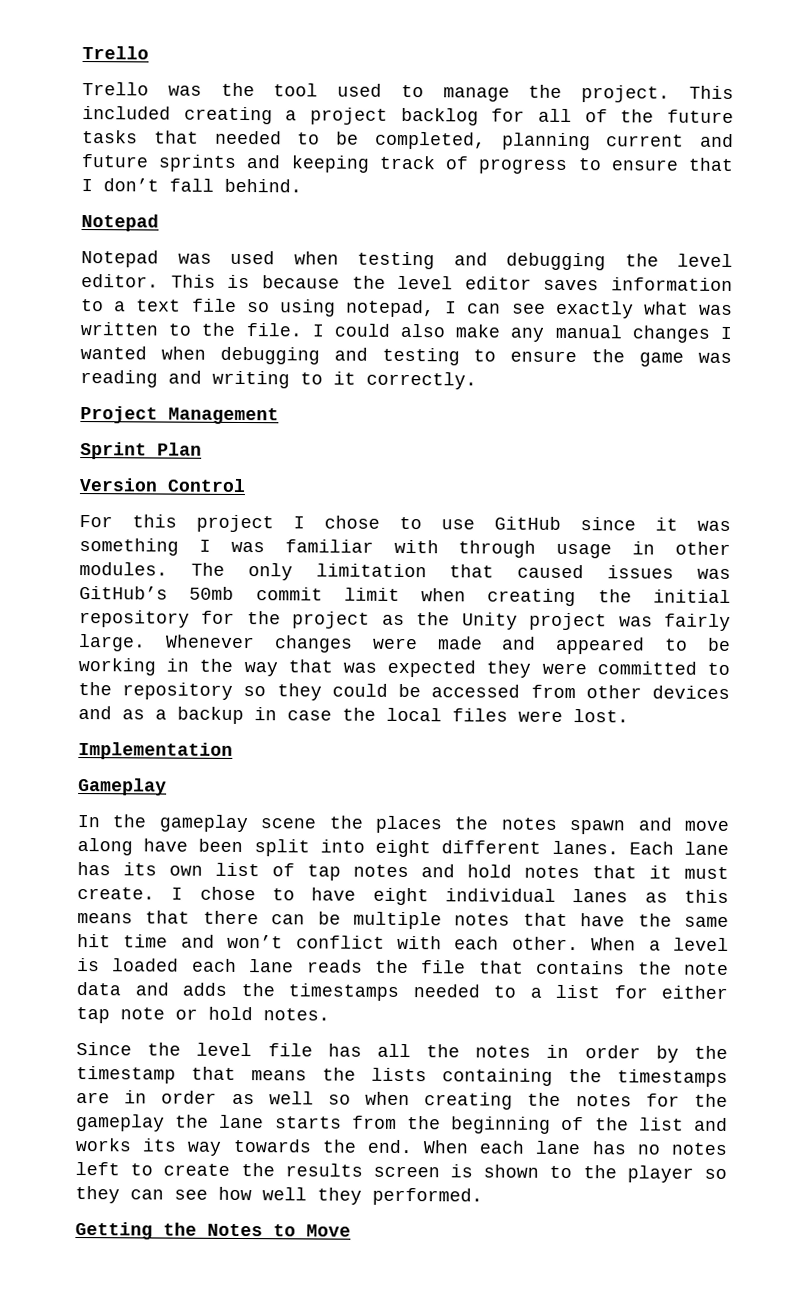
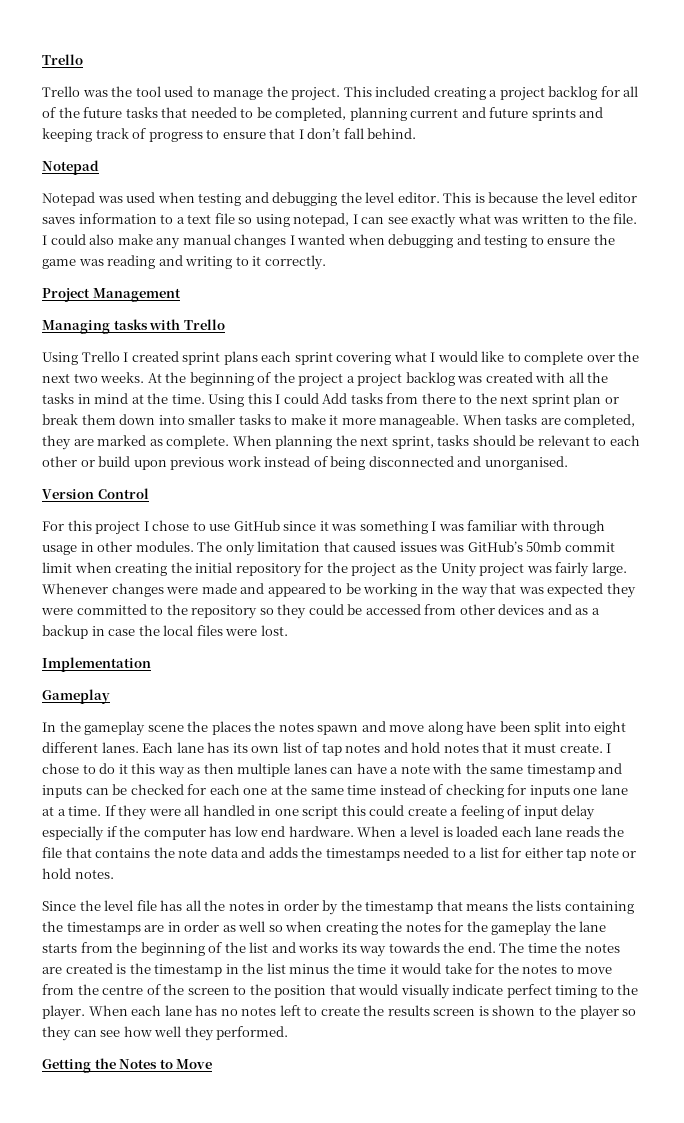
- Sprint Plan
+ Managing tasks with Trello
+ Using Trello I created sprint plans each sprint covering what I would like to complete over the next two weeks. At the beginning of the project a project backlog was created with all the tasks in mind at the time. Using this I could Add tasks from there to the next sprint plan or break them down into smaller tasks to make it more manageable. When tasks are completed, they are marked as complete. When planning the next sprint, tasks should be relevant to each other or build upon previous work instead of being disconnected and unorganised.
- I chose to have eight individual lanes as this means that there can be multiple notes that have the same hit time and won’t conflict with each other.
+ I chose to do it this way as then multiple lanes can have a note with the same timestamp and inputs can be checked for each one at the same time instead of checking for inputs one lane at a time. If they were all handled in one script this could create a feeling of input delay especially if the computer has low end hardware.
+ The time the notes are created is the timestamp in the list minus the time it would take for the notes to move from the centre of the screen to the position that would visually indicate perfect timing to the player.

